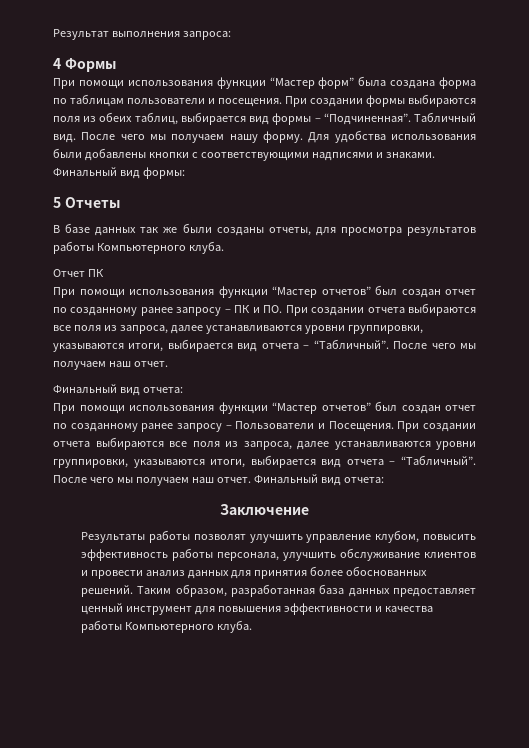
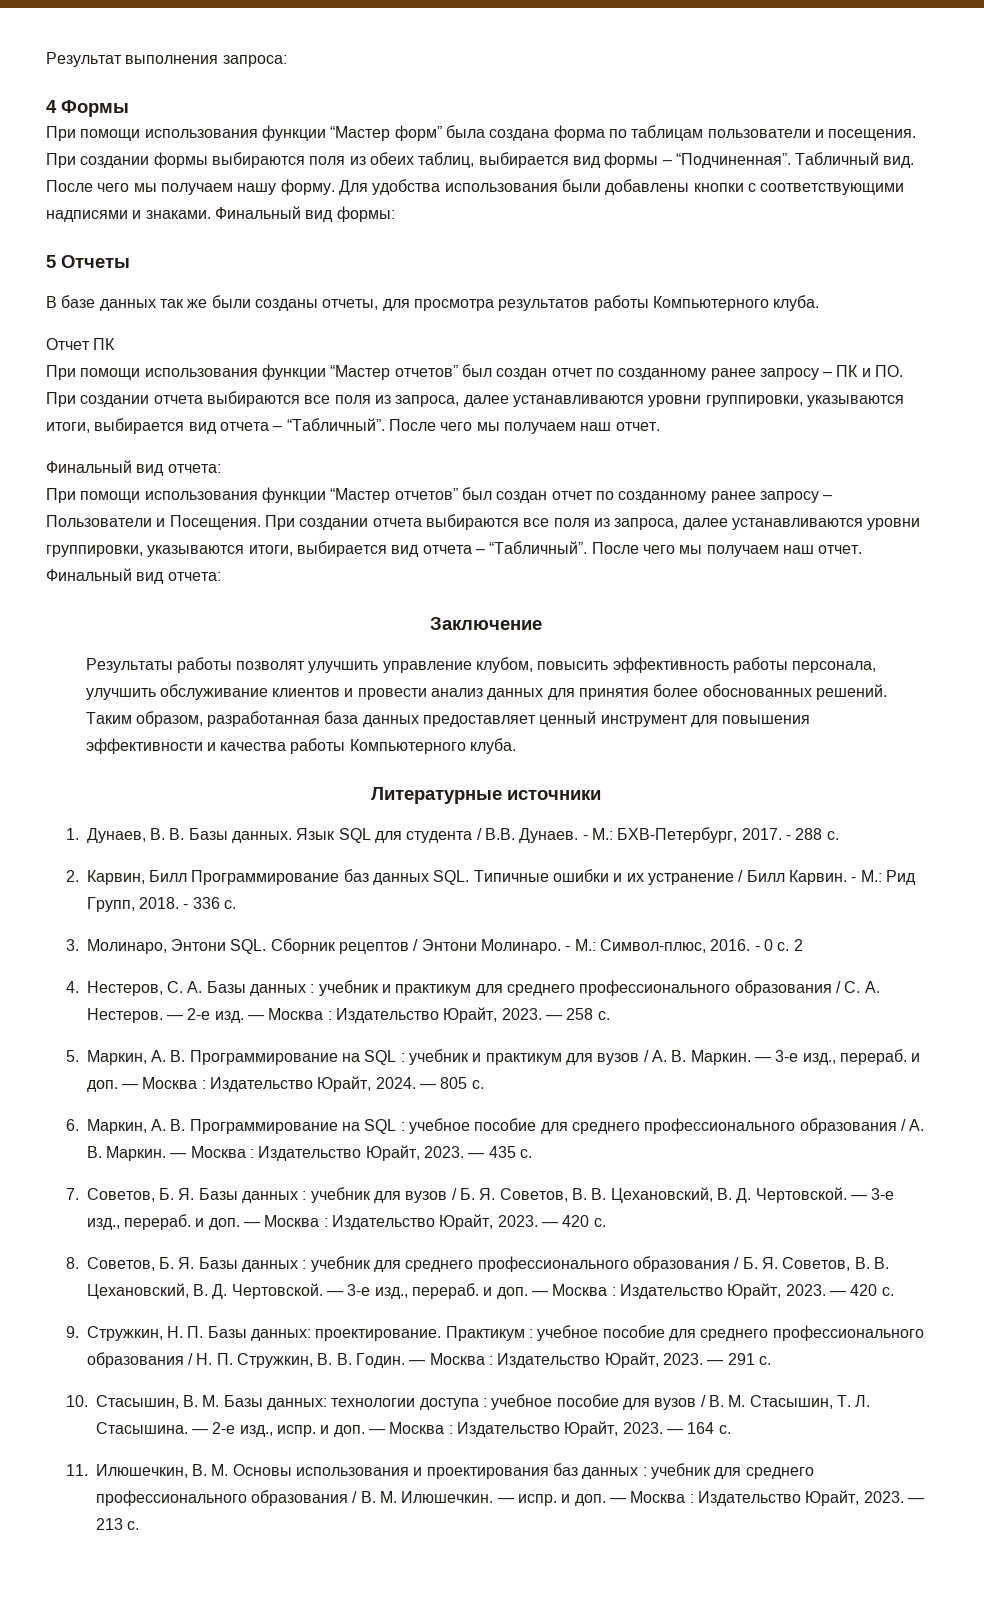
+ Литературные источники
+ 1. Дунаев, В. В. Базы данных. Язык SQL для студента / В.В. Дунаев. - М.: БХВ-Петербург, 2017. - 288 c.
+ 2. Карвин, Билл Программирование баз данных SQL. Типичные ошибки и их устранение / Билл Карвин. - М.: Рид Групп, 2018. - 336 c.
+ 3. Молинаро, Энтони SQL. Сборник рецептов / Энтони Молинаро. - М.: Символ-плюс, 2016. - 0 c. 2
+ 4. Нестеров, С. А. Базы данных : учебник и практикум для среднего профессионального образования / С. А. Нестеров. — 2-е изд. — Москва : Издательство Юрайт, 2023. — 258 с.
+ 5. Маркин, А. В. Программирование на SQL : учебник и практикум для вузов / А. В. Маркин. — 3-е изд., перераб. и доп. — Москва : Издательство Юрайт, 2024. — 805 с.
+ 6. Маркин, А. В. Программирование на SQL : учебное пособие для среднего профессионального образования / А. В. Маркин. — Москва : Издательство Юрайт, 2023. — 435 с.
+ 7. Советов, Б. Я. Базы данных : учебник для вузов / Б. Я. Советов, В. В. Цехановский, В. Д. Чертовской. — 3-е изд., перераб. и доп. — Москва : Издательство Юрайт, 2023. — 420 с.
+ 8. Советов, Б. Я. Базы данных : учебник для среднего профессионального образования / Б. Я. Советов, В. В. Цехановский, В. Д. Чертовской. — 3-е изд., перераб. и доп. — Москва : Издательство Юрайт, 2023. — 420 с.
+ 9. Стружкин, Н. П. Базы данных: проектирование. Практикум : учебное пособие для среднего профессионального образования / Н. П. Стружкин, В. В. Годин. — Москва : Издательство Юрайт, 2023. — 291 с.
+ 10. Стасышин, В. М. Базы данных: технологии доступа : учебное пособие для вузов / В. М. Стасышин, Т. Л. Стасышина. — 2-е изд., испр. и доп. — Москва : Издательство Юрайт, 2023. — 164 с.
+ 11. Илюшечкин, В. М. Основы использования и проектирования баз данных : учебник для среднего профессионального образования / В. М. Илюшечкин. — испр. и доп. — Москва : Издательство Юрайт, 2023. — 213 с.

